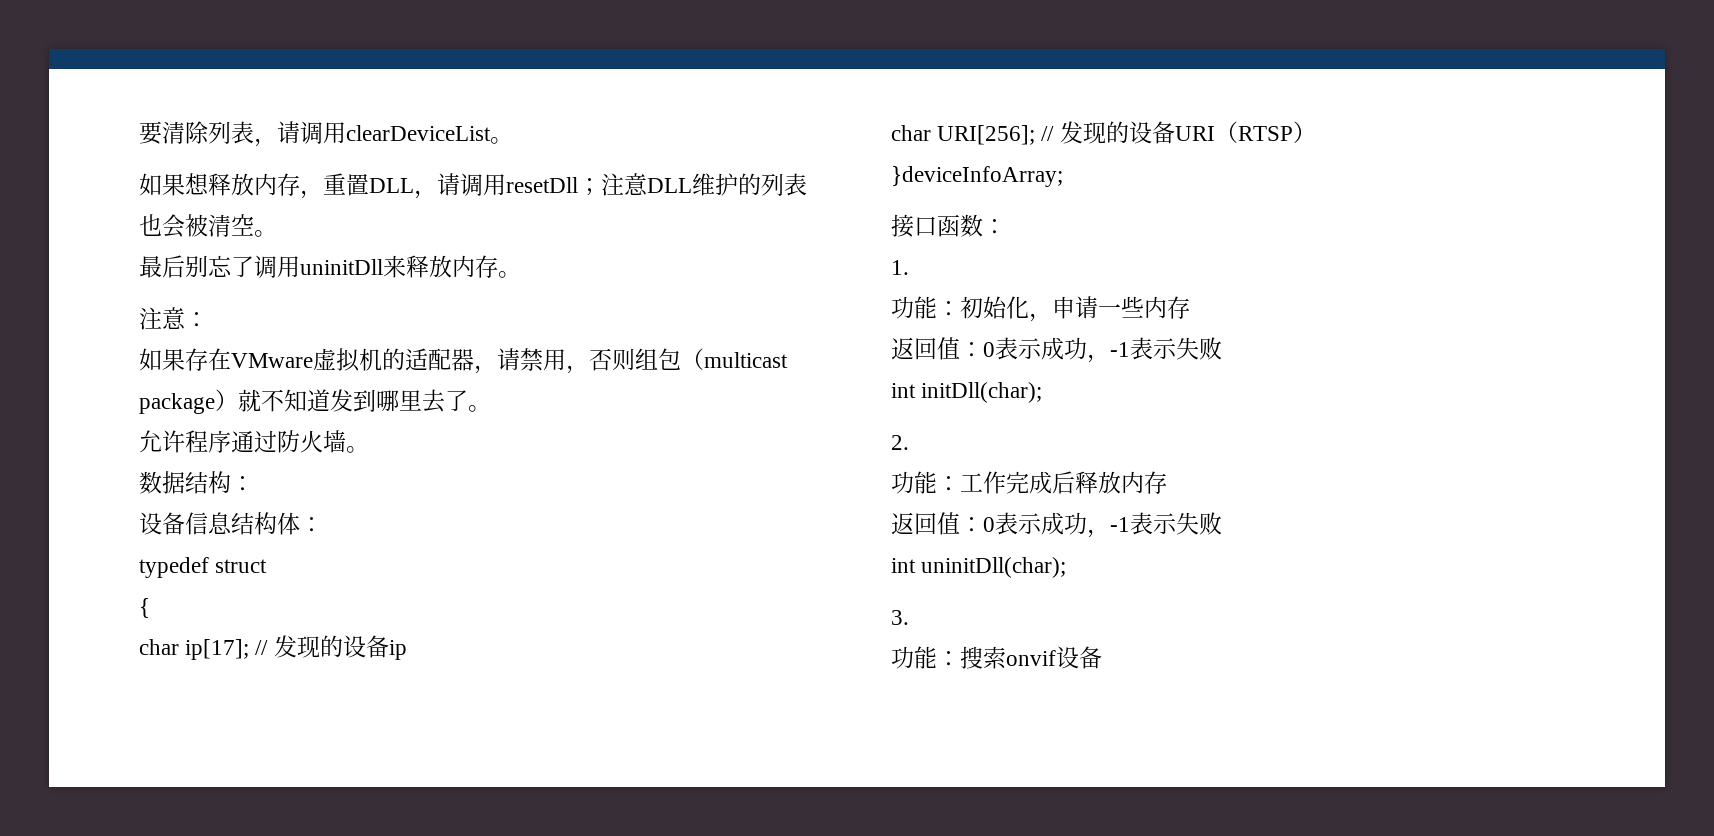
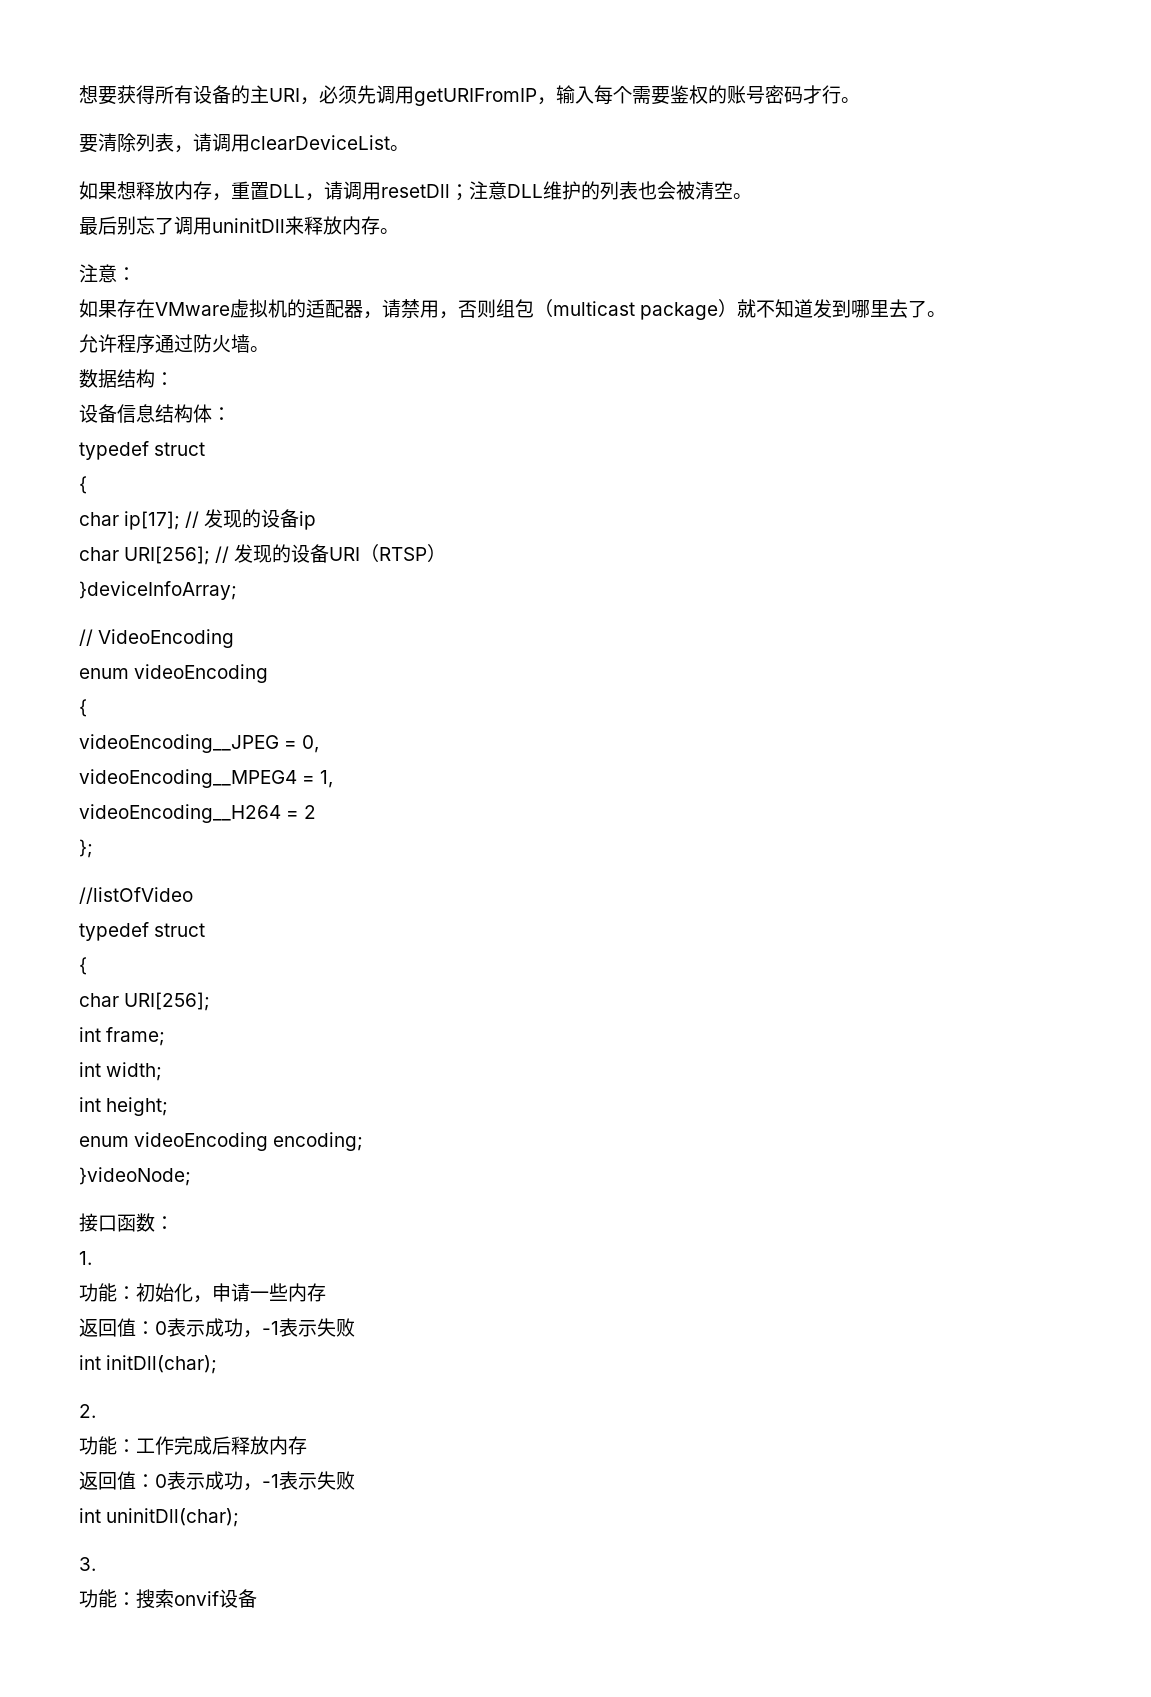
+ 想要获得所有设备的主URI，必须先调用getURIFromIP，输入每个需要鉴权的账号密码才行。
+ // VideoEncoding
+ enum videoEncoding
+ {
+ videoEncoding__JPEG = 0,
+ videoEncoding__MPEG4 = 1,
+ videoEncoding__H264 = 2
+ };
+ //listOfVideo
+ typedef struct
+ {
+ char URI[256];
+ int frame;
+ int width;
+ int height;
+ enum videoEncoding encoding;
+ }videoNode;

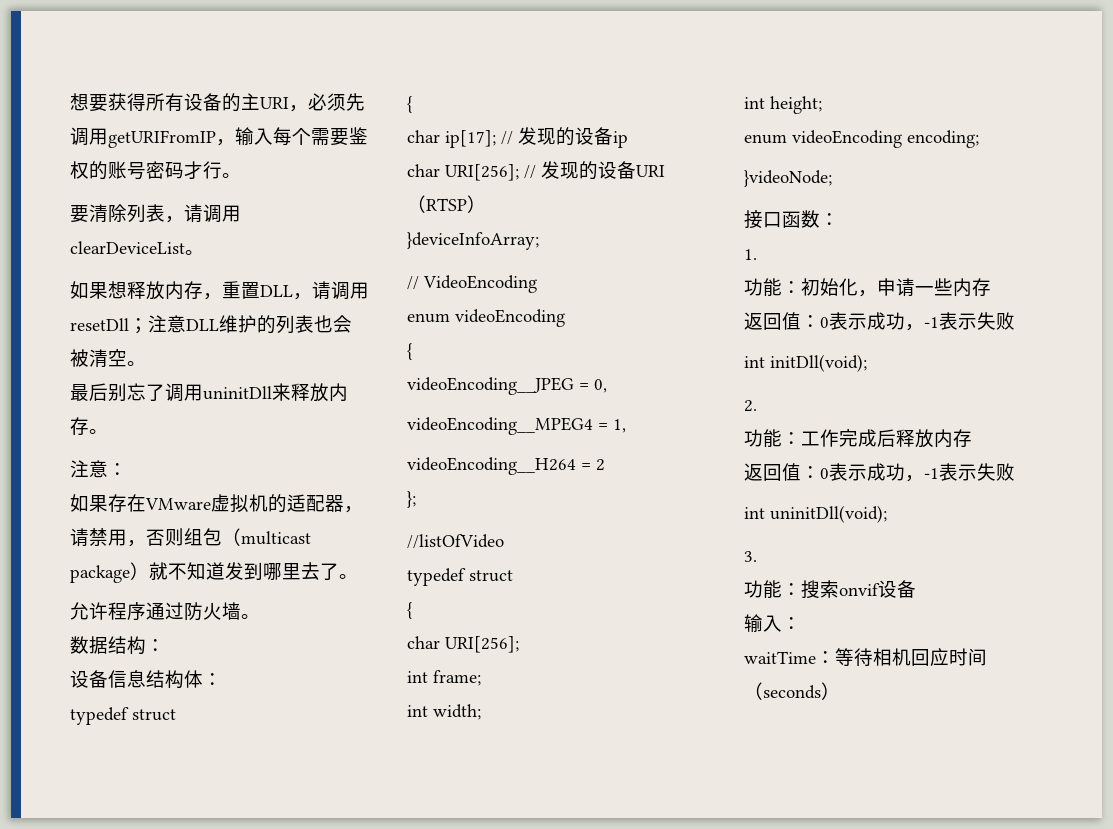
- int initDll(char);
+ int initDll(void);
- int uninitDll(char);
+ int uninitDll(void);
+ 输入：
+ waitTime：等待相机回应时间（seconds）

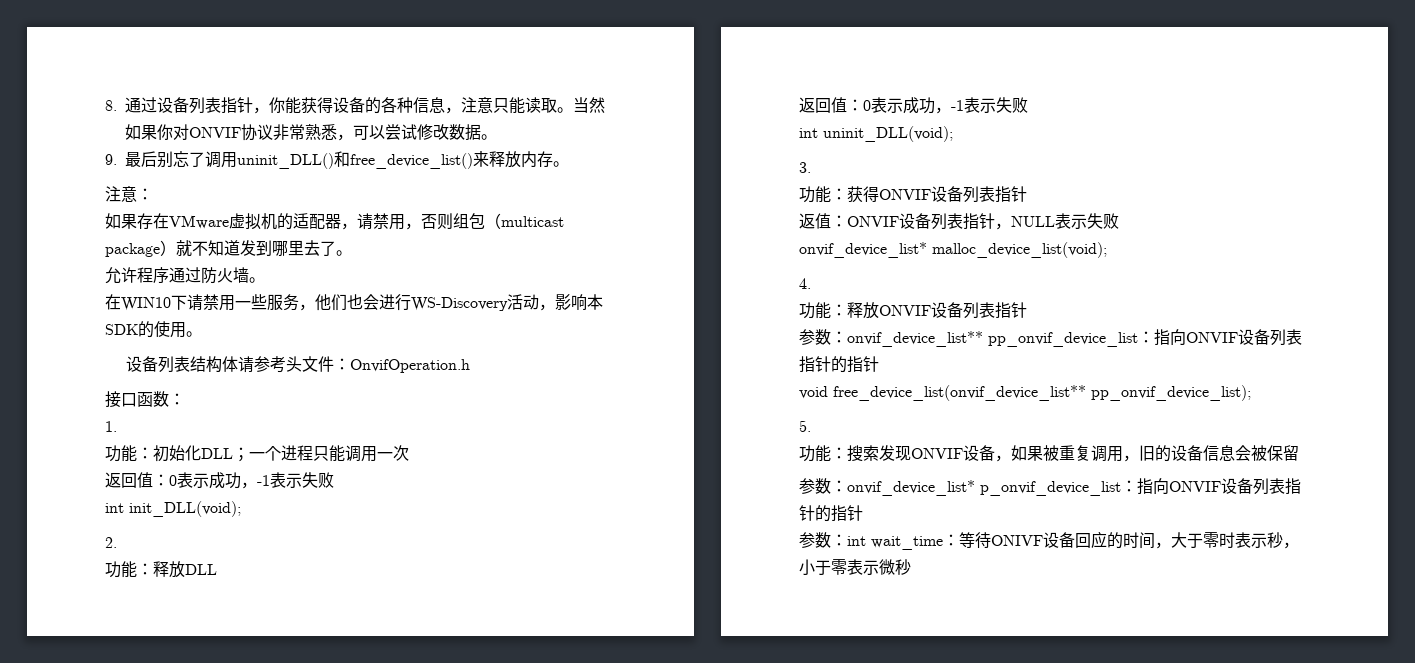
- 想要获得所有设备的主URI，必须先调用getURIFromIP，输入每个需要鉴权的账号密码才行。
- 要清除列表，请调用clearDeviceList。
- 如果想释放内存，重置DLL，请调用resetDll；注意DLL维护的列表也会被清空。
- 最后别忘了调用uninitDll来释放内存。
+ 8.通过设备列表指针，你能获得设备的各种信息，注意只能读取。当然如果你对ONVIF协议非常熟悉，可以尝试修改数据。
+ 9.最后别忘了调用uninit_DLL()和free_device_list()来释放内存。
- 数据结构：
- 设备信息结构体：
- typedef struct
- {
- char ip[17]; // 发现的设备ip
- char URI[256]; // 发现的设备URI（RTSP）
- }deviceInfoArray;
- // VideoEncoding
- enum videoEncoding
- {
- videoEncoding__JPEG = 0,
- videoEncoding__MPEG4 = 1,
- videoEncoding__H264 = 2
- };
- //listOfVideo
- typedef struct
- {
- char URI[256];
- int frame;
- int width;
- int height;
- enum videoEncoding encoding;
- }videoNode;
+ 在WIN10下请禁用一些服务，他们也会进行WS-Discovery活动，影响本SDK的使用。
+ 设备列表结构体请参考头文件：OnvifOperation.h
- 功能：初始化，申请一些内存
+ 功能：初始化DLL；一个进程只能调用一次
- int initDll(void);
+ int init_DLL(void);
- 功能：工作完成后释放内存
+ 功能：释放DLL
- int uninitDll(void);
+ int uninit_DLL(void);
+ 功能：获得ONVIF设备列表指针
+ 返值：ONVIF设备列表指针，NULL表示失败
+ onvif_device_list* malloc_device_list(void);
+ 4.
+ 功能：释放ONVIF设备列表指针
+ 参数：onvif_device_list** pp_onvif_device_list：指向ONVIF设备列表指针的指针
+ void free_device_list(onvif_device_list** pp_onvif_device_list);
+ 5.
- 功能：搜索onvif设备
- 输入：
- waitTime：等待相机回应时间（seconds）
+ 功能：搜索发现ONVIF设备，如果被重复调用，旧的设备信息会被保留
+ 参数：onvif_device_list* p_onvif_device_list：指向ONVIF设备列表指针的指针
+ 参数：int wait_time：等待ONIVF设备回应的时间，大于零时表示秒，小于零表示微秒

